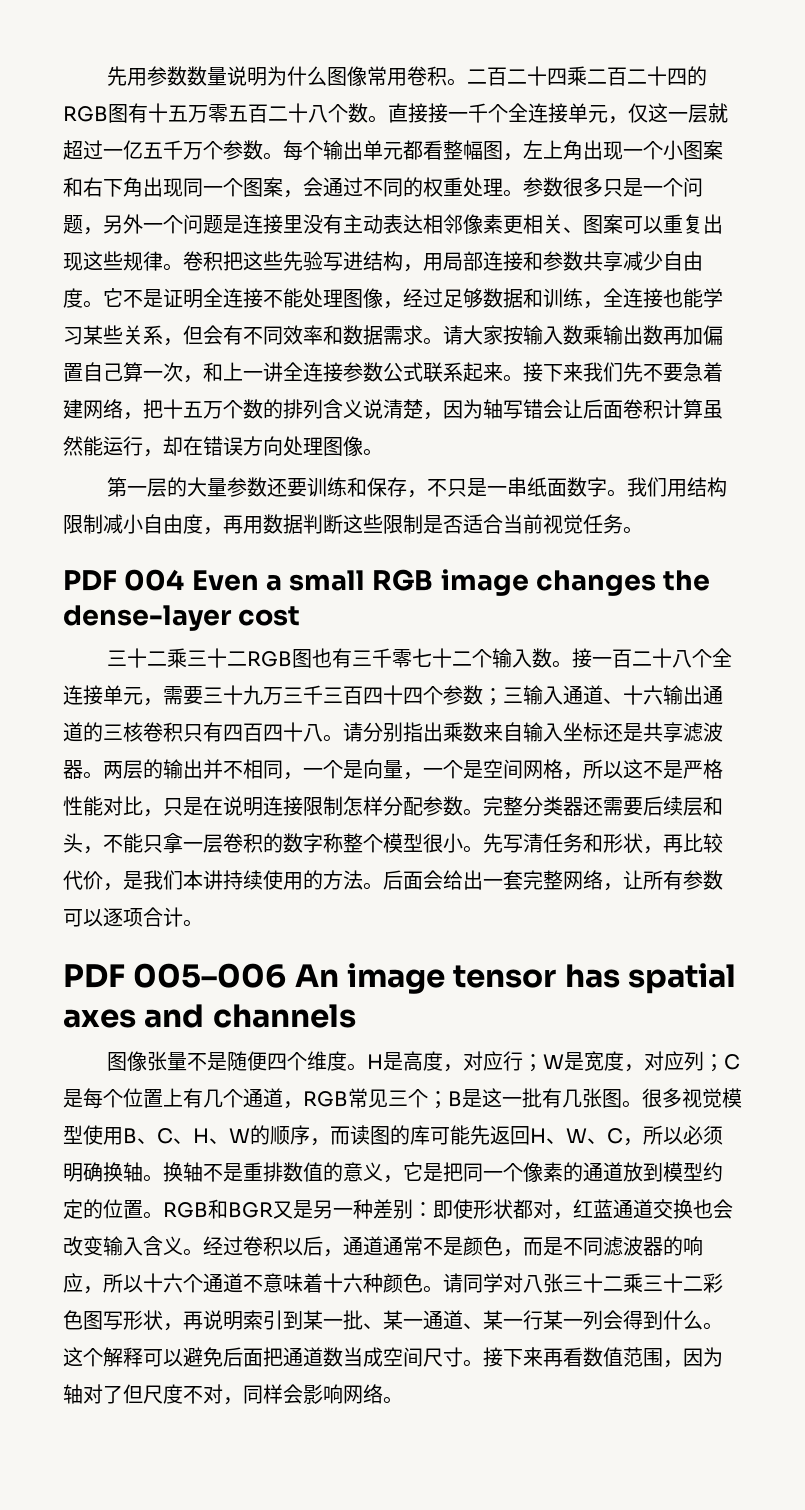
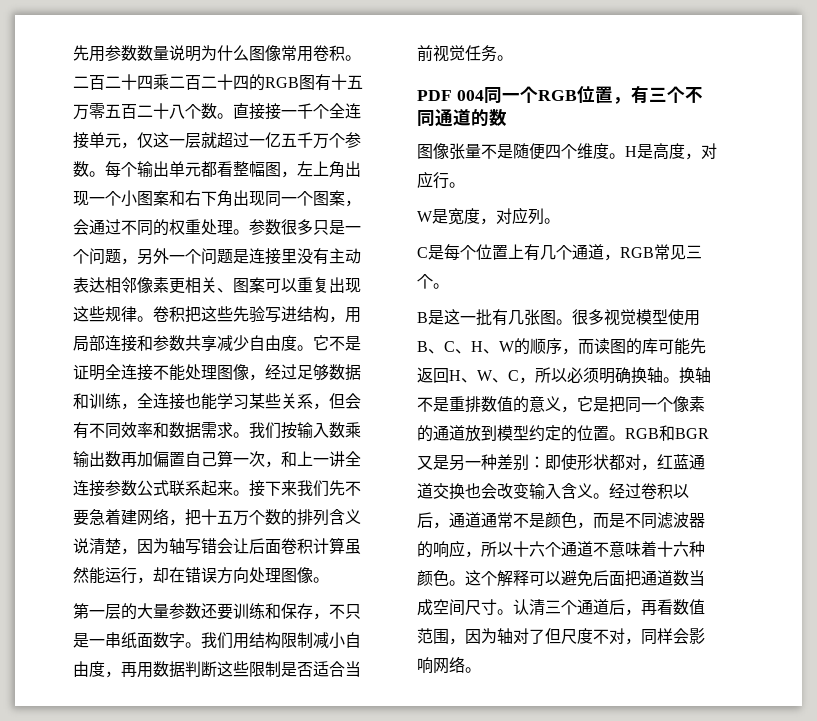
- 请大家按输入数乘输出数再加偏置自己算一次，和上一讲全连接参数公式联系起来。
+ 我们按输入数乘输出数再加偏置自己算一次，和上一讲全连接参数公式联系起来。
- PDF 004 Even a small RGB image changes the dense-layer cost
- 三十二乘三十二RGB图也有三千零七十二个输入数。接一百二十八个全连接单元，需要三十九万三千三百四十四个参数；三输入通道、十六输出通道的三核卷积只有四百四十八。请分别指出乘数来自输入坐标还是共享滤波器。两层的输出并不相同，一个是向量，一个是空间网格，所以这不是严格性能对比，只是在说明连接限制怎样分配参数。完整分类器还需要后续层和头，不能只拿一层卷积的数字称整个模型很小。先写清任务和形状，再比较代价，是我们本讲持续使用的方法。后面会给出一套完整网络，让所有参数可以逐项合计。
- PDF 005–006 An image tensor has spatial axes and channels
+ PDF 004同一个RGB位置，有三个不同通道的数
- H是高度，对应行；W是宽度，对应列；C是每个位置上有几个通道，RGB常见三个；B是这一批有几张图。
+ H是高度，对应行。
+ W是宽度，对应列。
+ C是每个位置上有几个通道，RGB常见三个。
+ B是这一批有几张图。
- 请同学对八张三十二乘三十二彩色图写形状，再说明索引到某一批、某一通道、某一行某一列会得到什么。
- 接下来再看数值范围，因为轴对了但尺度不对，同样会影响网络。
+ 认清三个通道后，再看数值范围，因为轴对了但尺度不对，同样会影响网络。

